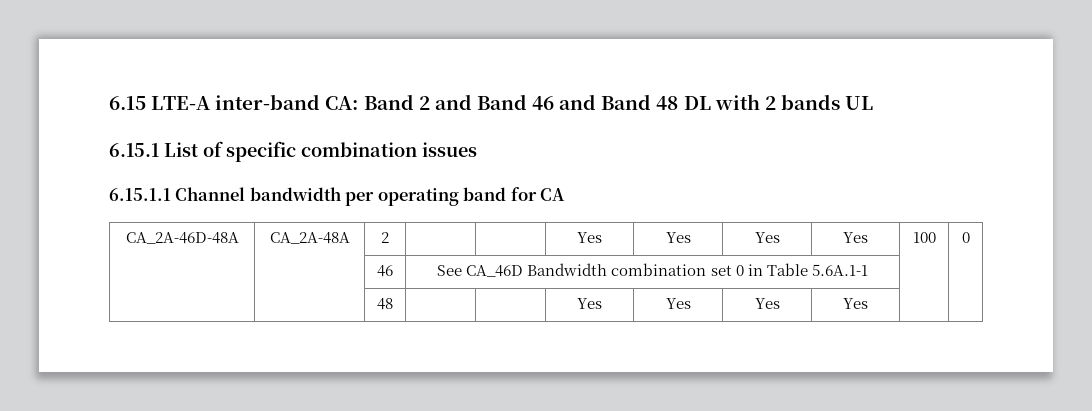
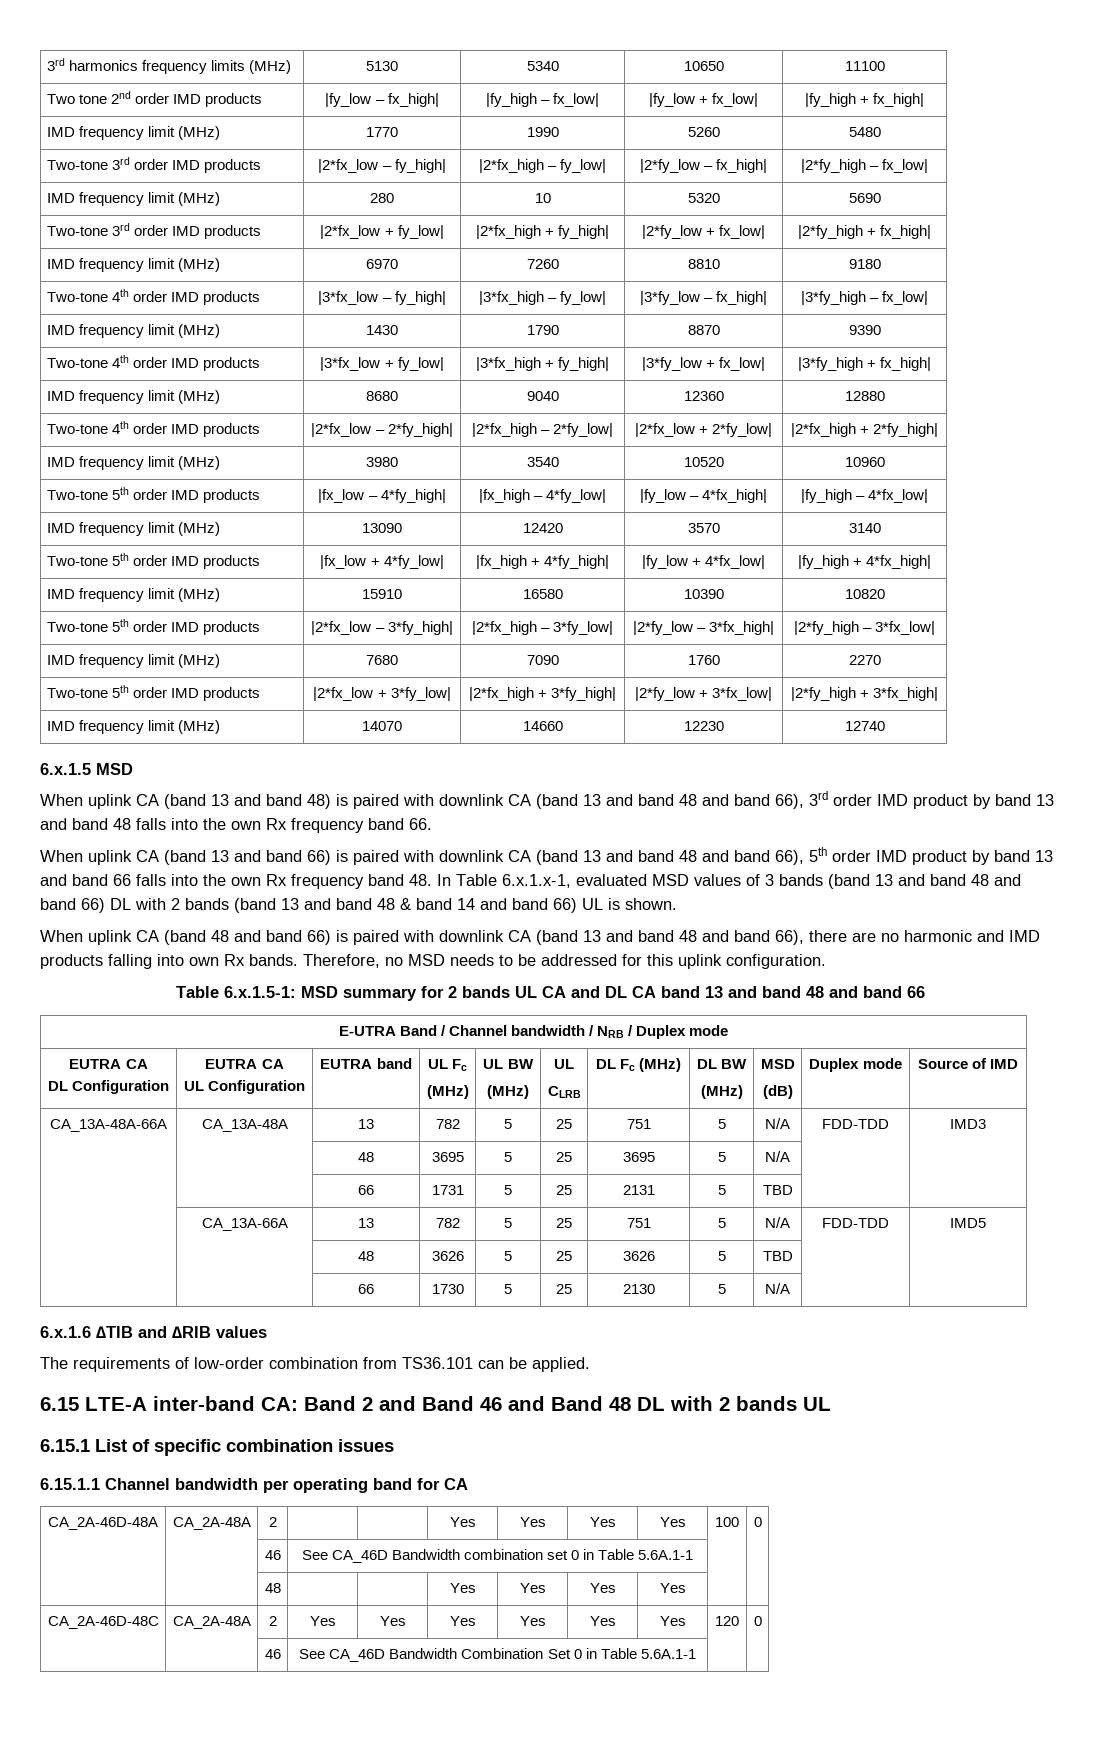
+ 3rd harmonics frequency limits (MHz) | 5130 | 5340 | 10650 | 11100
+ Two tone 2nd order IMD products | |fy_low – fx_high| | |fy_high – fx_low| | |fy_low + fx_low| | |fy_high + fx_high|
+ IMD frequency limit (MHz) | 1770 | 1990 | 5260 | 5480
+ Two-tone 3rd order IMD products | |2*fx_low – fy_high| | |2*fx_high – fy_low| | |2*fy_low – fx_high| | |2*fy_high – fx_low|
+ IMD frequency limit (MHz) | 280 | 10 | 5320 | 5690
+ Two-tone 3rd order IMD products | |2*fx_low + fy_low| | |2*fx_high + fy_high| | |2*fy_low + fx_low| | |2*fy_high + fx_high|
+ IMD frequency limit (MHz) | 6970 | 7260 | 8810 | 9180
+ Two-tone 4th order IMD products | |3*fx_low – fy_high| | |3*fx_high – fy_low| | |3*fy_low – fx_high| | |3*fy_high – fx_low|
+ IMD frequency limit (MHz) | 1430 | 1790 | 8870 | 9390
+ Two-tone 4th order IMD products | |3*fx_low + fy_low| | |3*fx_high + fy_high| | |3*fy_low + fx_low| | |3*fy_high + fx_high|
+ IMD frequency limit (MHz) | 8680 | 9040 | 12360 | 12880
+ Two-tone 4th order IMD products | |2*fx_low – 2*fy_high| | |2*fx_high – 2*fy_low| | |2*fx_low + 2*fy_low| | |2*fx_high + 2*fy_high|
+ IMD frequency limit (MHz) | 3980 | 3540 | 10520 | 10960
+ Two-tone 5th order IMD products | |fx_low – 4*fy_high| | |fx_high – 4*fy_low| | |fy_low – 4*fx_high| | |fy_high – 4*fx_low|
+ IMD frequency limit (MHz) | 13090 | 12420 | 3570 | 3140
+ Two-tone 5th order IMD products | |fx_low + 4*fy_low| | |fx_high + 4*fy_high| | |fy_low + 4*fx_low| | |fy_high + 4*fx_high|
+ IMD frequency limit (MHz) | 15910 | 16580 | 10390 | 10820
+ Two-tone 5th order IMD products | |2*fx_low – 3*fy_high| | |2*fx_high – 3*fy_low| | |2*fy_low – 3*fx_high| | |2*fy_high – 3*fx_low|
+ IMD frequency limit (MHz) | 7680 | 7090 | 1760 | 2270
+ Two-tone 5th order IMD products | |2*fx_low + 3*fy_low| | |2*fx_high + 3*fy_high| | |2*fy_low + 3*fx_low| | |2*fy_high + 3*fx_high|
+ IMD frequency limit (MHz) | 14070 | 14660 | 12230 | 12740
+ 6.x.1.5 MSD
+ When uplink CA (band 13 and band 48) is paired with downlink CA (band 13 and band 48 and band 66), 3rd order IMD product by band 13 and band 48 falls into the own Rx frequency band 66.
+ When uplink CA (band 13 and band 66) is paired with downlink CA (band 13 and band 48 and band 66), 5th order IMD product by band 13 and band 66 falls into the own Rx frequency band 48. In Table 6.x.1.x-1, evaluated MSD values of 3 bands (band 13 and band 48 and band 66) DL with 2 bands (band 13 and band 48 & band 14 and band 66) UL is shown.
+ When uplink CA (band 48 and band 66) is paired with downlink CA (band 13 and band 48 and band 66), there are no harmonic and IMD products falling into own Rx bands. Therefore, no MSD needs to be addressed for this uplink configuration.
+ Table 6.x.1.5-1: MSD summary for 2 bands UL CA and DL CA band 13 and band 48 and band 66
+ E-UTRA Band / Channel bandwidth / NRB / Duplex mode
+ EUTRA CA
+ DL Configuration | EUTRA CA
+ UL Configuration | EUTRA band | UL Fc
+ (MHz) | UL BW
+ (MHz) | UL
+ CLRB | DL Fc (MHz) | DL BW
+ (MHz) | MSD
+ (dB) | Duplex mode | Source of IMD
+ CA_13A-48A-66A | CA_13A-48A | 13 | 782 | 5 | 25 | 751 | 5 | N/A | FDD-TDD | IMD3
+ | | 48 | 3695 | 5 | 25 | 3695 | 5 | N/A | |
+ | | 66 | 1731 | 5 | 25 | 2131 | 5 | TBD | |
+ | CA_13A-66A | 13 | 782 | 5 | 25 | 751 | 5 | N/A | FDD-TDD | IMD5
+ | | 48 | 3626 | 5 | 25 | 3626 | 5 | TBD | |
+ | | 66 | 1730 | 5 | 25 | 2130 | 5 | N/A | |
+ 6.x.1.6 ∆TIB and ∆RIB values
+ The requirements of low-order combination from TS36.101 can be applied.
+ CA_2A-46D-48C | CA_2A-48A | 2 | Yes | Yes | Yes | Yes | Yes | Yes | 120 | 0
+ | | 46 | See CA_46D Bandwidth Combination Set 0 in Table 5.6A.1-1 | |

